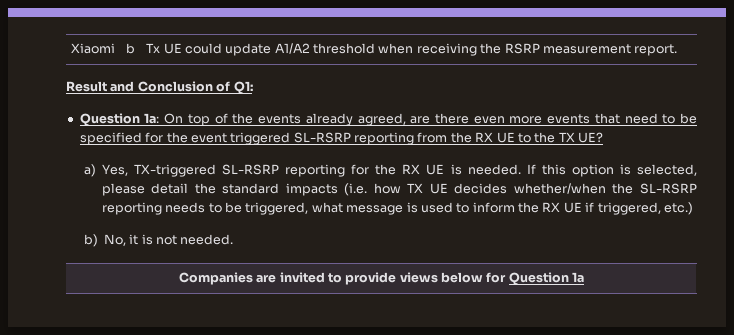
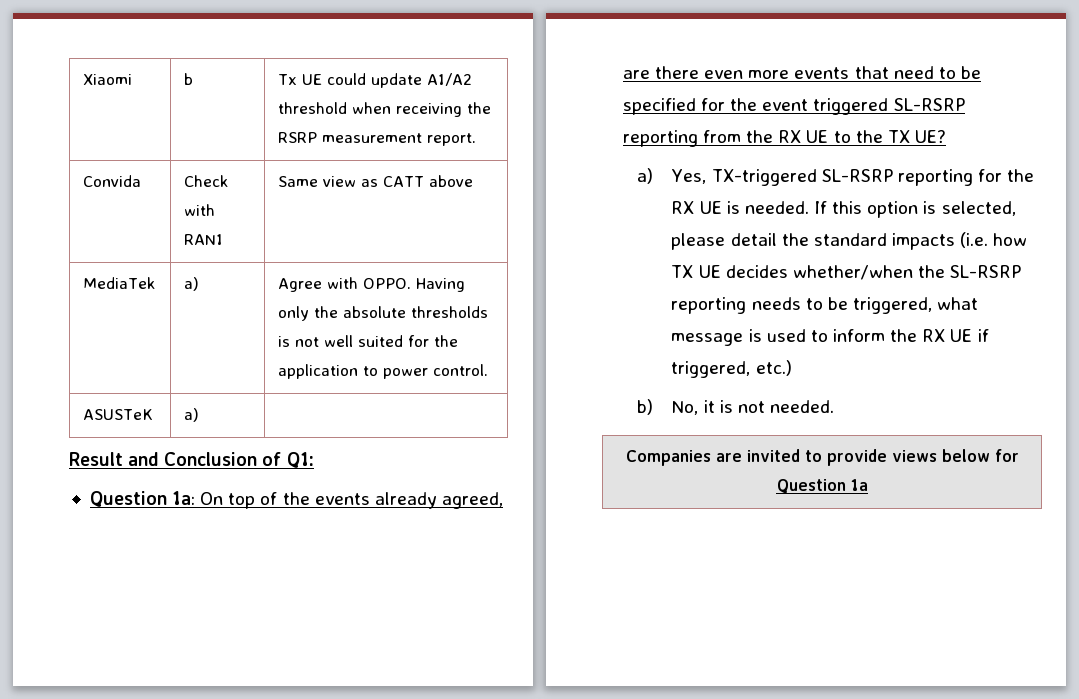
+ Convida | Check with RAN1 | Same view as CATT above
+ MediaTek | a) | Agree with OPPO. Having only the absolute thresholds is not well suited for the application to power control.
+ ASUSTeK | a) |

